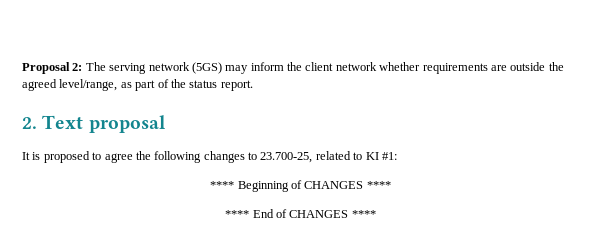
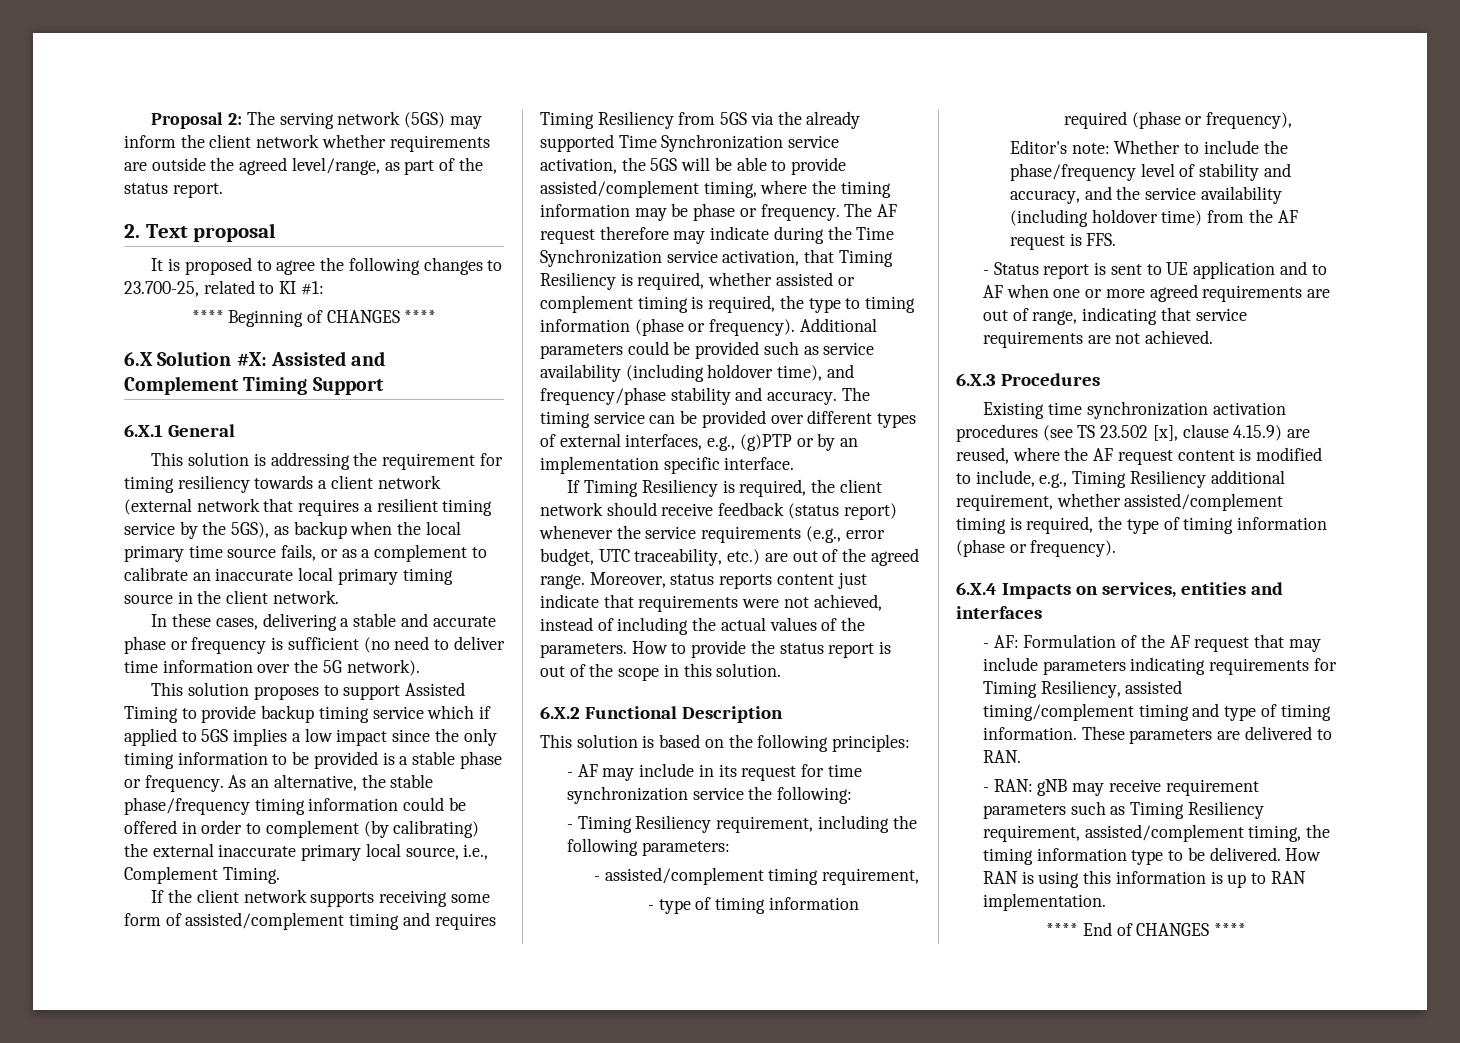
+ 6.X Solution #X: Assisted and Complement Timing Support
+ 6.X.1 General
+ This solution is addressing the requirement for timing resiliency towards a client network (external network that requires a resilient timing service by the 5GS), as backup when the local primary time source fails, or as a complement to calibrate an inaccurate local primary timing source in the client network.
+ In these cases, delivering a stable and accurate phase or frequency is sufficient (no need to deliver time information over the 5G network).
+ This solution proposes to support Assisted Timing to provide backup timing service which if applied to 5GS implies a low impact since the only timing information to be provided is a stable phase or frequency. As an alternative, the stable phase/frequency timing information could be offered in order to complement (by calibrating) the external inaccurate primary local source, i.e., Complement Timing.
+ If the client network supports receiving some form of assisted/complement timing and requires Timing Resiliency from 5GS via the already supported Time Synchronization service activation, the 5GS will be able to provide assisted/complement timing, where the timing information may be phase or frequency. The AF request therefore may indicate during the Time Synchronization service activation, that Timing Resiliency is required, whether assisted or complement timing is required, the type to timing information (phase or frequency). Additional parameters could be provided such as service availability (including holdover time), and frequency/phase stability and accuracy. The timing service can be provided over different types of external interfaces, e.g., (g)PTP or by an implementation specific interface.
+ If Timing Resiliency is required, the client network should receive feedback (status report) whenever the service requirements (e.g., error budget, UTC traceability, etc.) are out of the agreed range. Moreover, status reports content just indicate that requirements were not achieved, instead of including the actual values of the parameters. How to provide the status report is out of the scope in this solution.
+ 6.X.2 Functional Description
+ This solution is based on the following principles:
+ - AF may include in its request for time synchronization service the following:
+ - Timing Resiliency requirement, including the following parameters:
+ - assisted/complement timing requirement,
+ - type of timing information required (phase or frequency),
+ Editor's note: Whether to include the phase/frequency level of stability and accuracy, and the service availability (including holdover time) from the AF request is FFS.
+ - Status report is sent to UE application and to AF when one or more agreed requirements are out of range, indicating that service requirements are not achieved.
+ 6.X.3 Procedures
+ Existing time synchronization activation procedures (see TS 23.502 [x], clause 4.15.9) are reused, where the AF request content is modified to include, e.g., Timing Resiliency additional requirement, whether assisted/complement timing is required, the type of timing information (phase or frequency).
+ 6.X.4 Impacts on services, entities and interfaces
+ - AF: Formulation of the AF request that may include parameters indicating requirements for Timing Resiliency, assisted timing/complement timing and type of timing information. These parameters are delivered to RAN.
+ - RAN: gNB may receive requirement parameters such as Timing Resiliency requirement, assisted/complement timing, the timing information type to be delivered. How RAN is using this information is up to RAN implementation.

